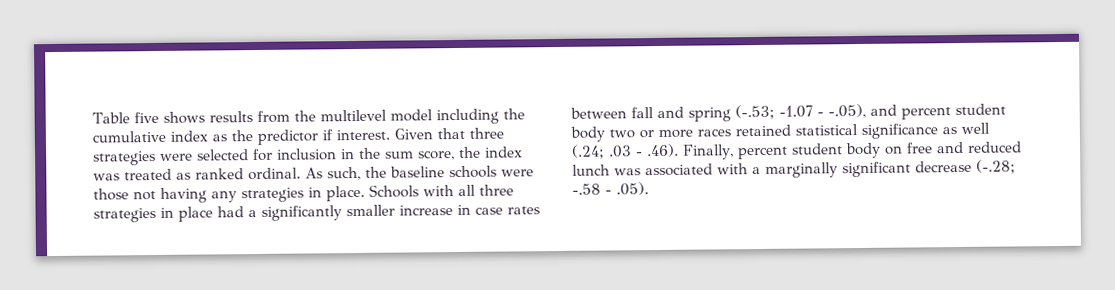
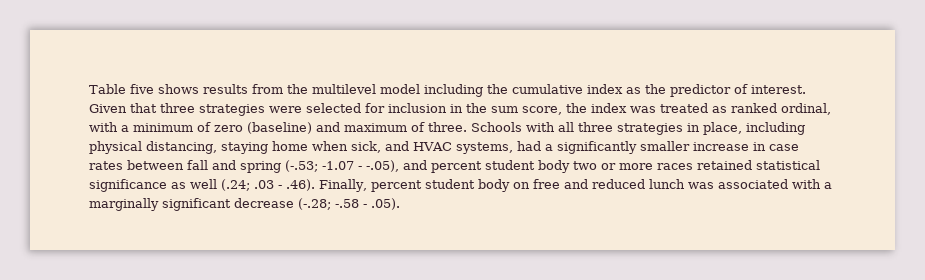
- Table five shows results from the multilevel model including the cumulative index as the predictor if interest.
+ Table five shows results from the multilevel model including the cumulative index as the predictor of interest.
- Given that three strategies were selected for inclusion in the sum score, the index was treated as ranked ordinal. As such, the baseline schools were those not having any strategies in place.
+ Given that three strategies were selected for inclusion in the sum score, the index was treated as ranked ordinal, with a minimum of zero (baseline) and maximum of three.
- Schools with all three strategies in place had a significantly smaller increase in case rates between fall and spring (-.53; -1.07 - -.05), and percent student body two or more races retained statistical significance as well (.24; .03 - .46). Finally, percent student body on free and reduced lunch was associated with a marginally significant decrease (-.28; -.58 - .05).
+ Schools with all three strategies in place, including physical distancing, staying home when sick, and HVAC systems, had a significantly smaller increase in case rates between fall and spring (-.53; -1.07 - -.05), and percent student body two or more races retained statistical significance as well (.24; .03 - .46). Finally, percent student body on free and reduced lunch was associated with a marginally significant decrease (-.28; -.58 - .05).

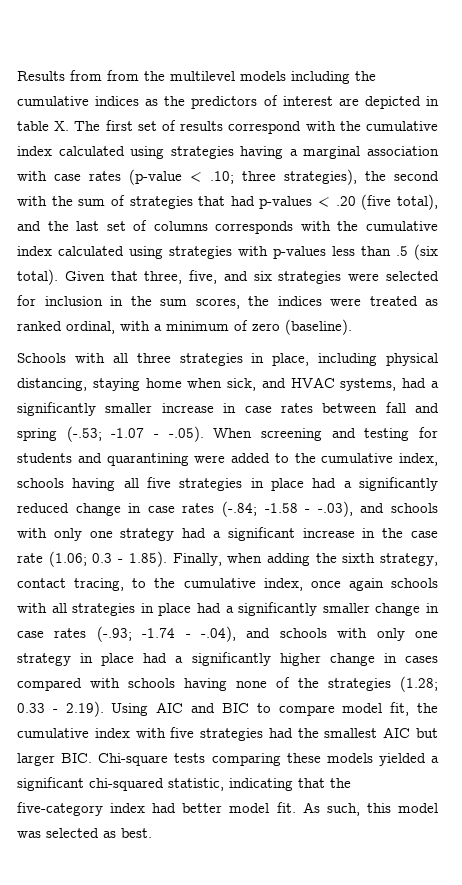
- Table five shows results from the multilevel model including the cumulative index as the predictor of interest. Given that three strategies were selected for inclusion in the sum score, the index was treated as ranked ordinal, with a minimum of zero (baseline) and maximum of three. Schools with all three strategies in place, including physical distancing, staying home when sick, and HVAC systems, had a significantly smaller increase in case rates between fall and spring (-.53; -1.07 - -.05), and percent student body two or more races retained statistical significance as well (.24; .03 - .46). Finally, percent student body on free and reduced lunch was associated with a marginally significant decrease (-.28; -.58 - .05).
+ Results from from the multilevel models including the cumulative indices as the predictors of interest are depicted in table X. The first set of results correspond with the cumulative index calculated using strategies having a marginal association with case rates (p-value < .10; three strategies), the second with the sum of strategies that had p-values < .20 (five total), and the last set of columns corresponds with the cumulative index calculated using strategies with p-values less than .5 (six total). Given that three, five, and six strategies were selected for inclusion in the sum scores, the indices were treated as ranked ordinal, with a minimum of zero (baseline).
+ Schools with all three strategies in place, including physical distancing, staying home when sick, and HVAC systems, had a significantly smaller increase in case rates between fall and spring (-.53; -1.07 - -.05). When screening and testing for students and quarantining were added to the cumulative index, schools having all five strategies in place had a significantly reduced change in case rates (-.84; -1.58 - -.03), and schools with only one strategy had a significant increase in the case rate (1.06; 0.3 - 1.85). Finally, when adding the sixth strategy, contact tracing, to the cumulative index, once again schools with all strategies in place had a significantly smaller change in case rates (-.93; -1.74 - -.04), and schools with only one strategy in place had a significantly higher change in cases compared with schools having none of the strategies (1.28; 0.33 - 2.19). Using AIC and BIC to compare model fit, the cumulative index with five strategies had the smallest AIC but larger BIC. Chi-square tests comparing these models yielded a significant chi-squared statistic, indicating that the five-category index had better model fit. As such, this model was selected as best.

